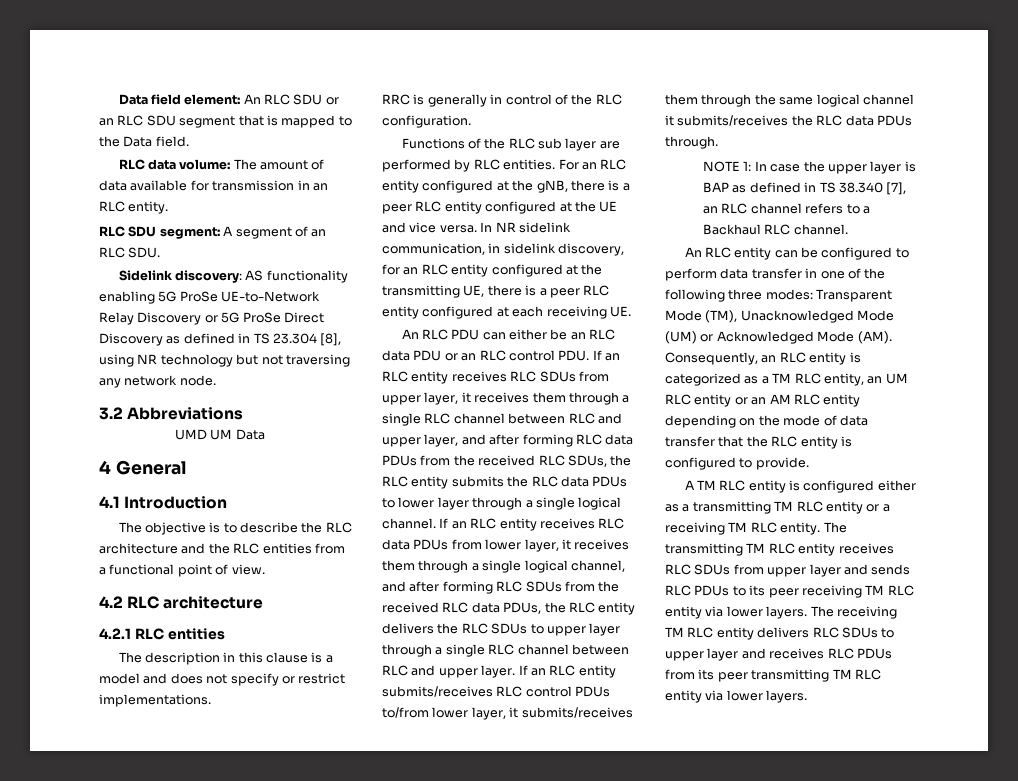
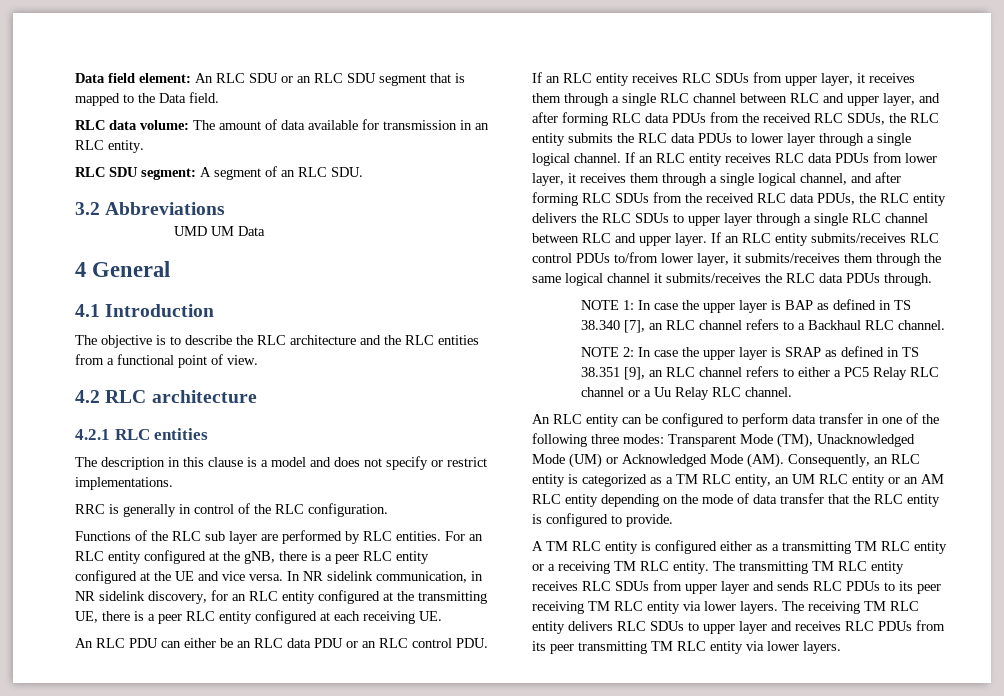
- Sidelink discovery: AS functionality enabling 5G ProSe UE-to-Network Relay Discovery or 5G ProSe Direct Discovery as defined in TS 23.304 [8], using NR technology but not traversing any network node.
- In NR sidelink communication, in sidelink discovery, for an RLC entity configured at the transmitting UE, there is a peer RLC entity configured at each receiving UE.
+ In NR sidelink communication, in NR sidelink discovery, for an RLC entity configured at the transmitting UE, there is a peer RLC entity configured at each receiving UE.
+ NOTE 2: In case the upper layer is SRAP as defined in TS 38.351 [9], an RLC channel refers to either a PC5 Relay RLC channel or a Uu Relay RLC channel.

